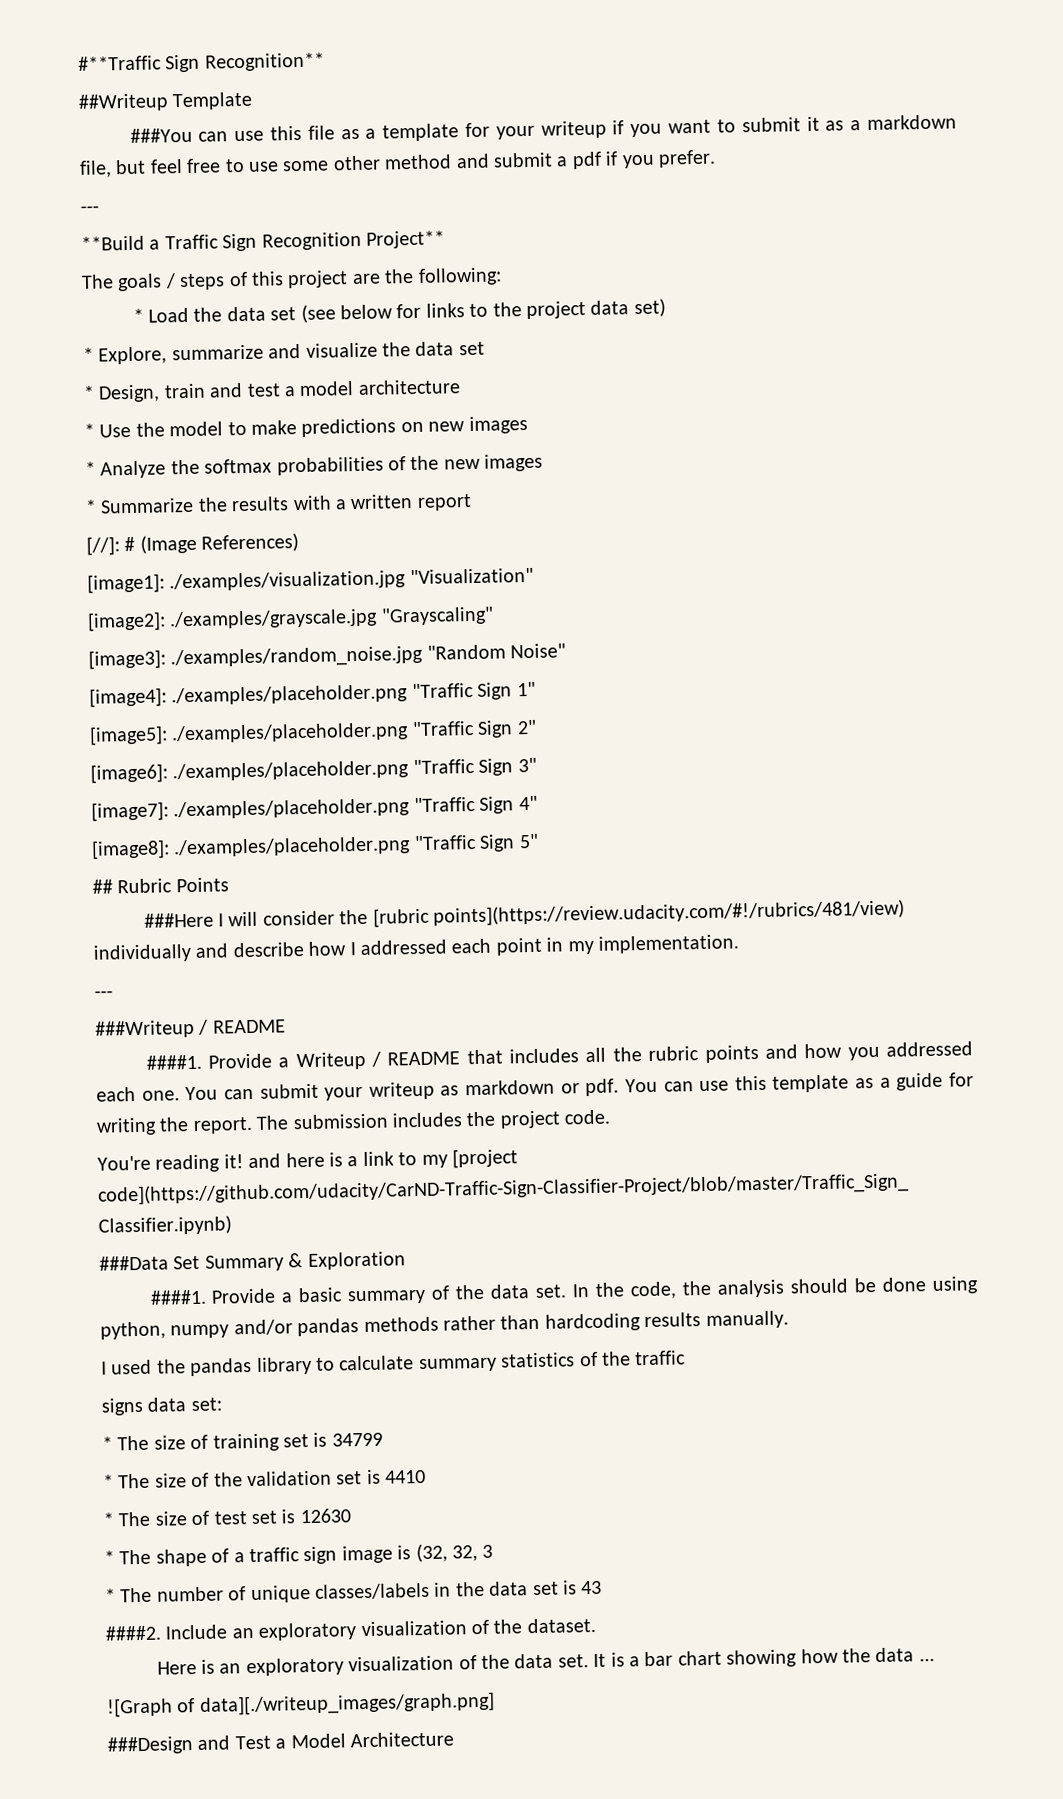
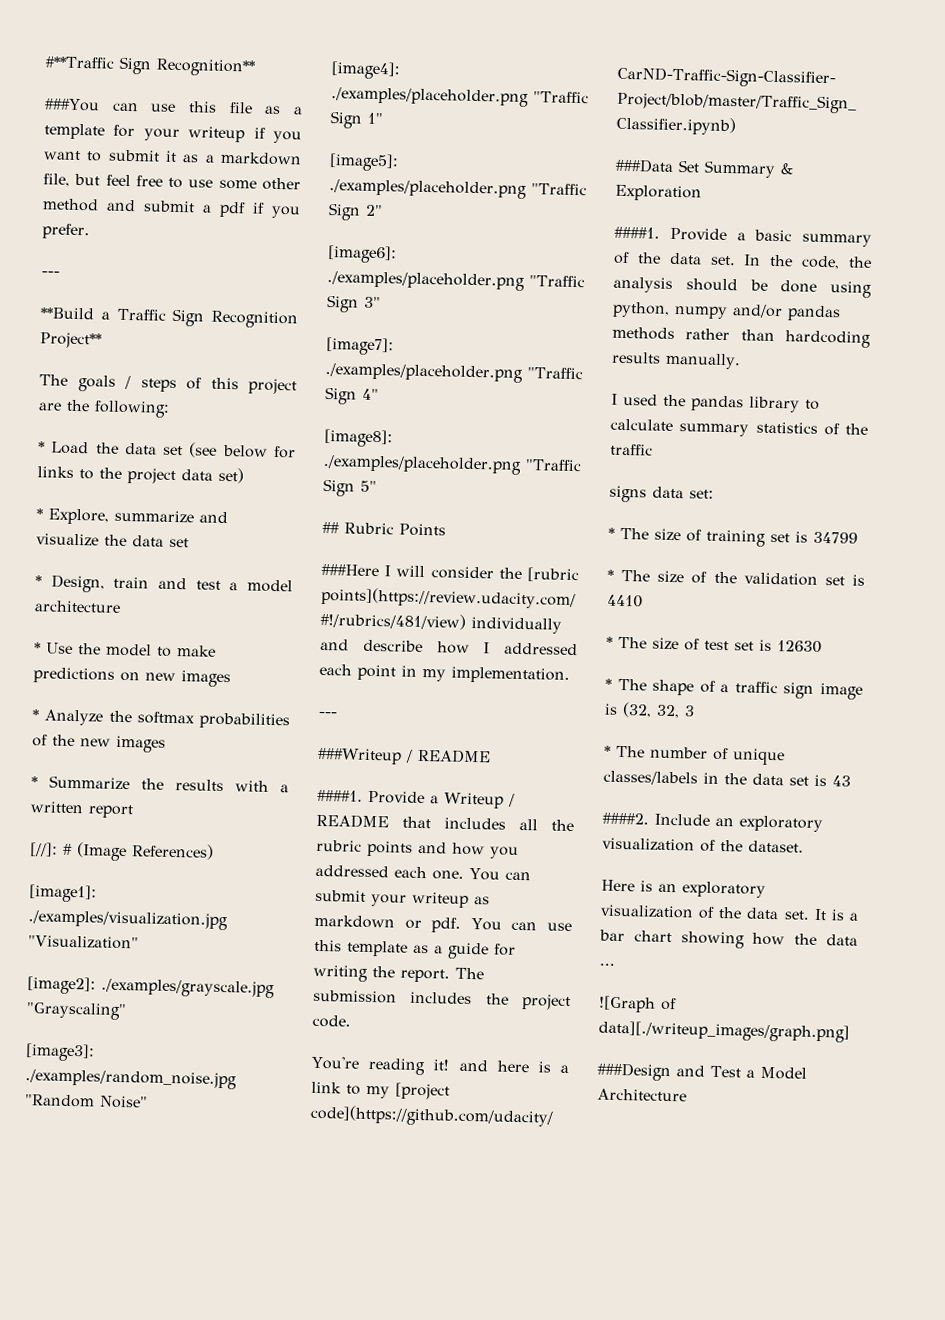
- ##Writeup Template

